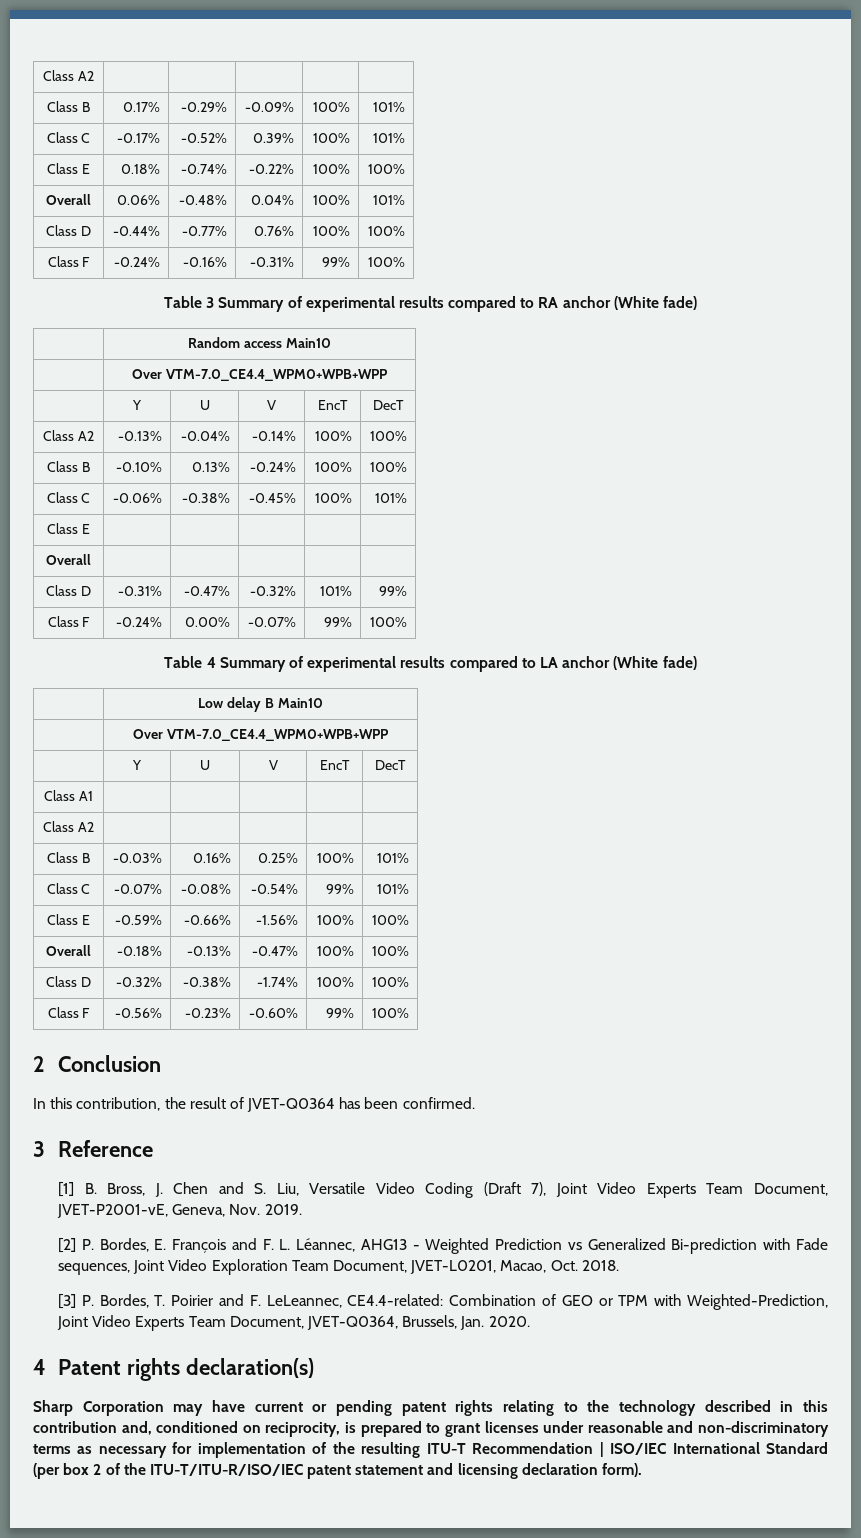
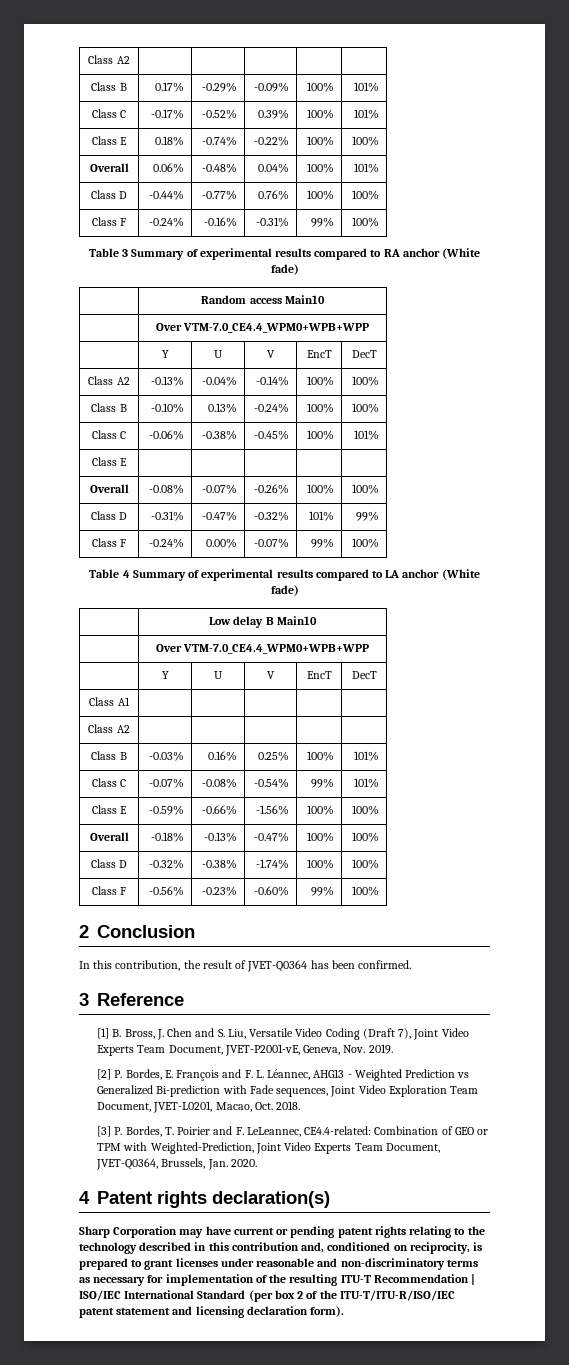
- Overall | | | | |
+ Overall | -0.08% | -0.07% | -0.26% | 100% | 100%

